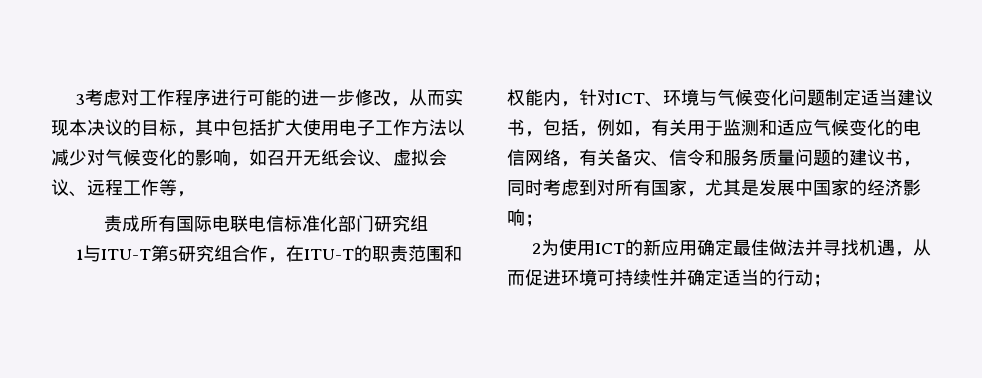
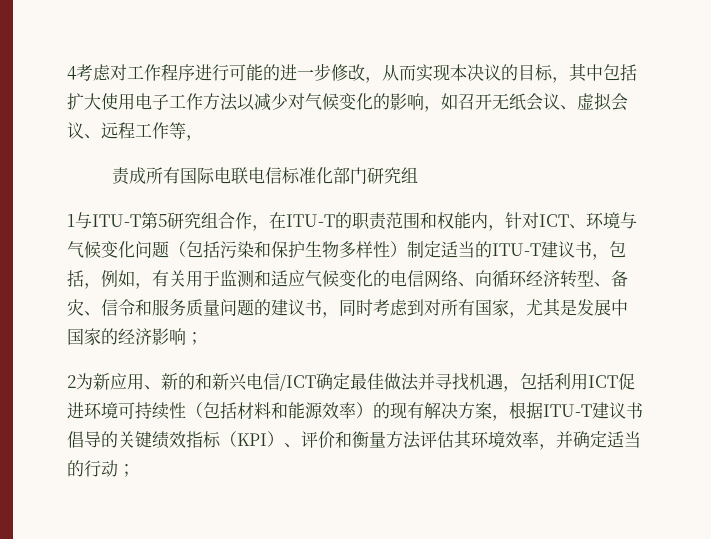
- 3考虑对工作程序进行可能的进一步修改，从而实现本决议的目标，其中包括扩大使用电子工作方法以减少对气候变化的影响，如召开无纸会议、虚拟会议、远程工作等，
+ 4考虑对工作程序进行可能的进一步修改，从而实现本决议的目标，其中包括扩大使用电子工作方法以减少对气候变化的影响，如召开无纸会议、虚拟会议、远程工作等，
- 1与ITU-T第5研究组合作，在ITU-T的职责范围和权能内，针对ICT、环境与气候变化问题制定适当建议书，包括，例如，有关用于监测和适应气候变化的电信网络，有关备灾、信令和服务质量问题的建议书，同时考虑到对所有国家，尤其是发展中国家的经济影响；
+ 1与ITU-T第5研究组合作，在ITU-T的职责范围和权能内，针对ICT、环境与气候变化问题（包括污染和保护生物多样性）制定适当的ITU-T建议书，包括，例如，有关用于监测和适应气候变化的电信网络、向循环经济转型、备灾、信令和服务质量问题的建议书，同时考虑到对所有国家，尤其是发展中国家的经济影响；
- 2为使用ICT的新应用确定最佳做法并寻找机遇，从而促进环境可持续性并确定适当的行动；
+ 2为新应用、新的和新兴电信/ICT确定最佳做法并寻找机遇，包括利用ICT促进环境可持续性（包括材料和能源效率）的现有解决方案，根据ITU-T建议书倡导的关键绩效指标（KPI）、评价和衡量方法评估其环境效率，并确定适当的行动；

